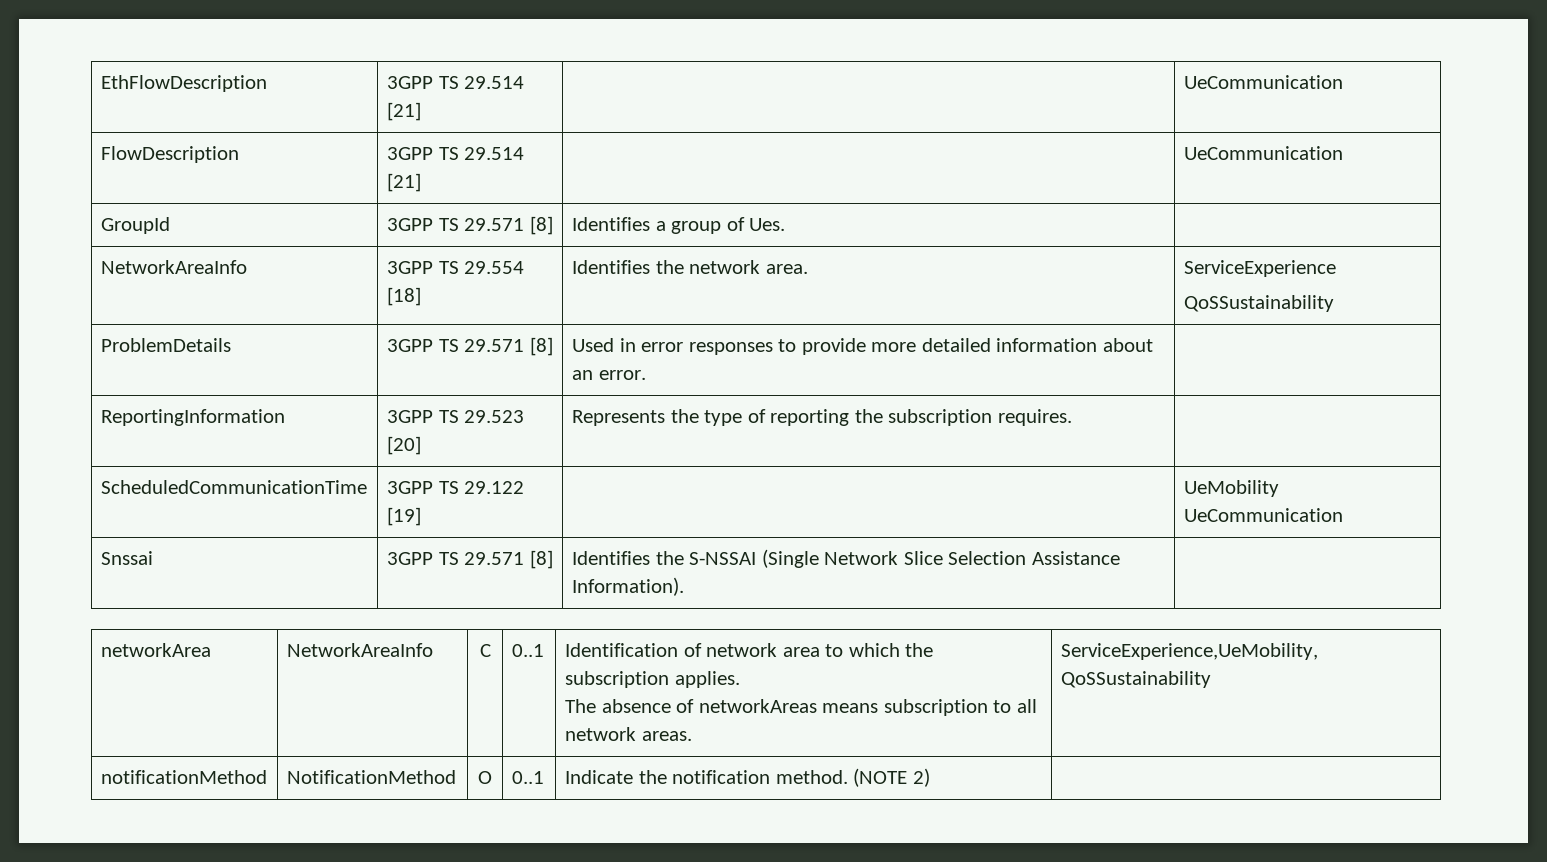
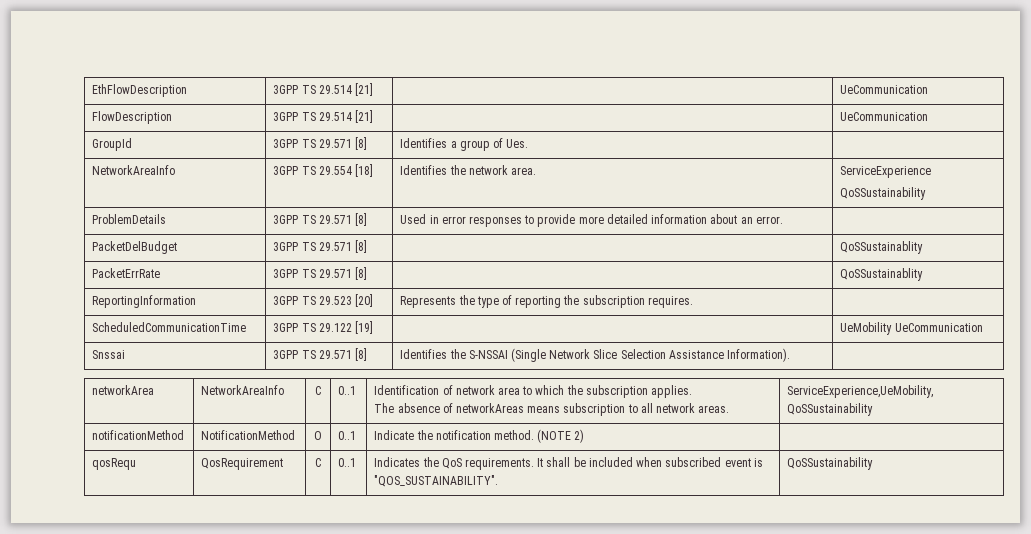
+ PacketDelBudget | 3GPP TS 29.571 [8] | | QoSSustainablity
+ PacketErrRate | 3GPP TS 29.571 [8] | | QoSSustainablity
+ qosRequ | QosRequirement | C | 0..1 | Indicates the QoS requirements. It shall be included when subscribed event is "QOS_SUSTAINABILITY". | QoSSustainability

